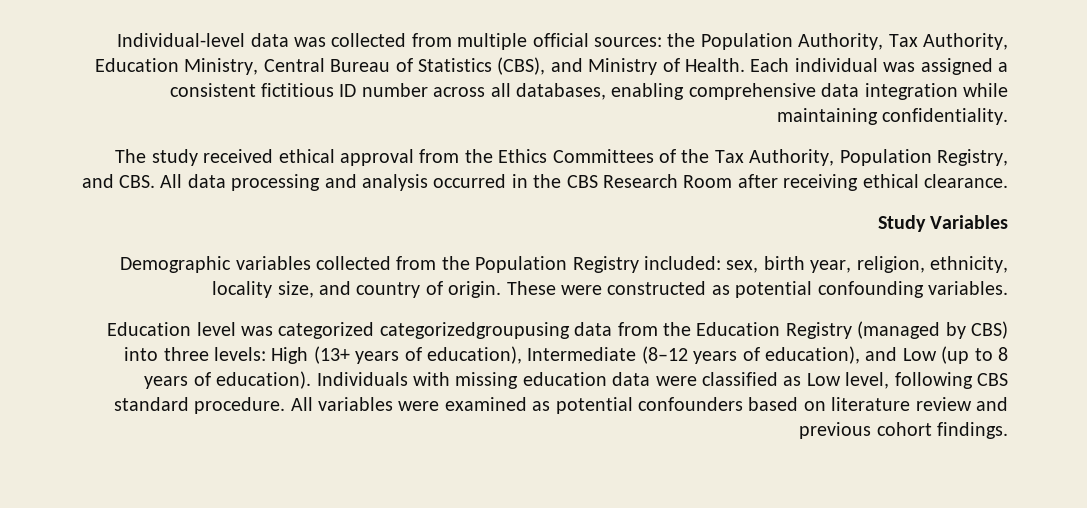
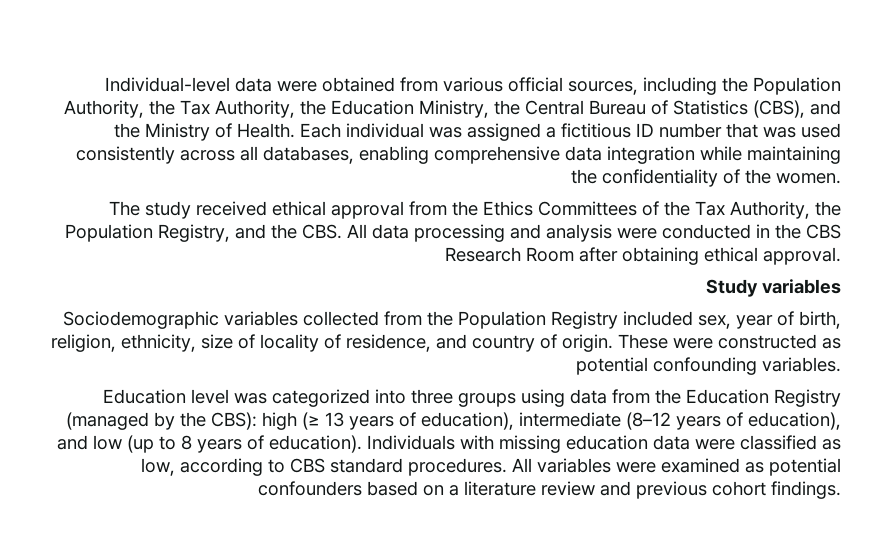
- Individual-level data was collected from multiple official sources: the Population Authority, Tax Authority, Education Ministry, Central Bureau of Statistics (CBS), and Ministry of Health.
+ Individual-level data were obtained from various official sources, including the Population Authority, the Tax Authority, the Education Ministry, the Central Bureau of Statistics (CBS), and the Ministry of Health.
- Each individual was assigned a consistent fictitious ID number across all databases, enabling comprehensive data integration while maintaining confidentiality.
+ Each individual was assigned a fictitious ID number that was used consistently across all databases, enabling comprehensive data integration while maintaining the confidentiality of the women.
- The study received ethical approval from the Ethics Committees of the Tax Authority, Population Registry, and CBS. All data processing and analysis occurred in the CBS Research Room after receiving ethical clearance.
+ The study received ethical approval from the Ethics Committees of the Tax Authority, the Population Registry, and the CBS. All data processing and analysis were conducted in the CBS Research Room after obtaining ethical approval.
- Study Variables
- Demographic variables collected from the Population Registry included: sex, birth year, religion, ethnicity, locality size, and country of origin.
+ Study variables
+ Sociodemographic variables collected from the Population Registry included sex, year of birth, religion, ethnicity, size of locality of residence, and country of origin.
- Education level was categorized categorizedgroupusing data from the Education Registry (managed by CBS) into three levels: High (13+ years of education), Intermediate (8–12 years of education), and Low (up to 8 years of education).
+ Education level was categorized into three groups using data from the Education Registry (managed by the CBS): high (≥ 13 years of education), intermediate (8–12 years of education), and low (up to 8 years of education).
- Individuals with missing education data were classified as Low level, following CBS standard procedure.
+ Individuals with missing education data were classified as low, according to CBS standard procedures.
- All variables were examined as potential confounders based on literature review and previous cohort findings.
+ All variables were examined as potential confounders based on a literature review and previous cohort findings.

